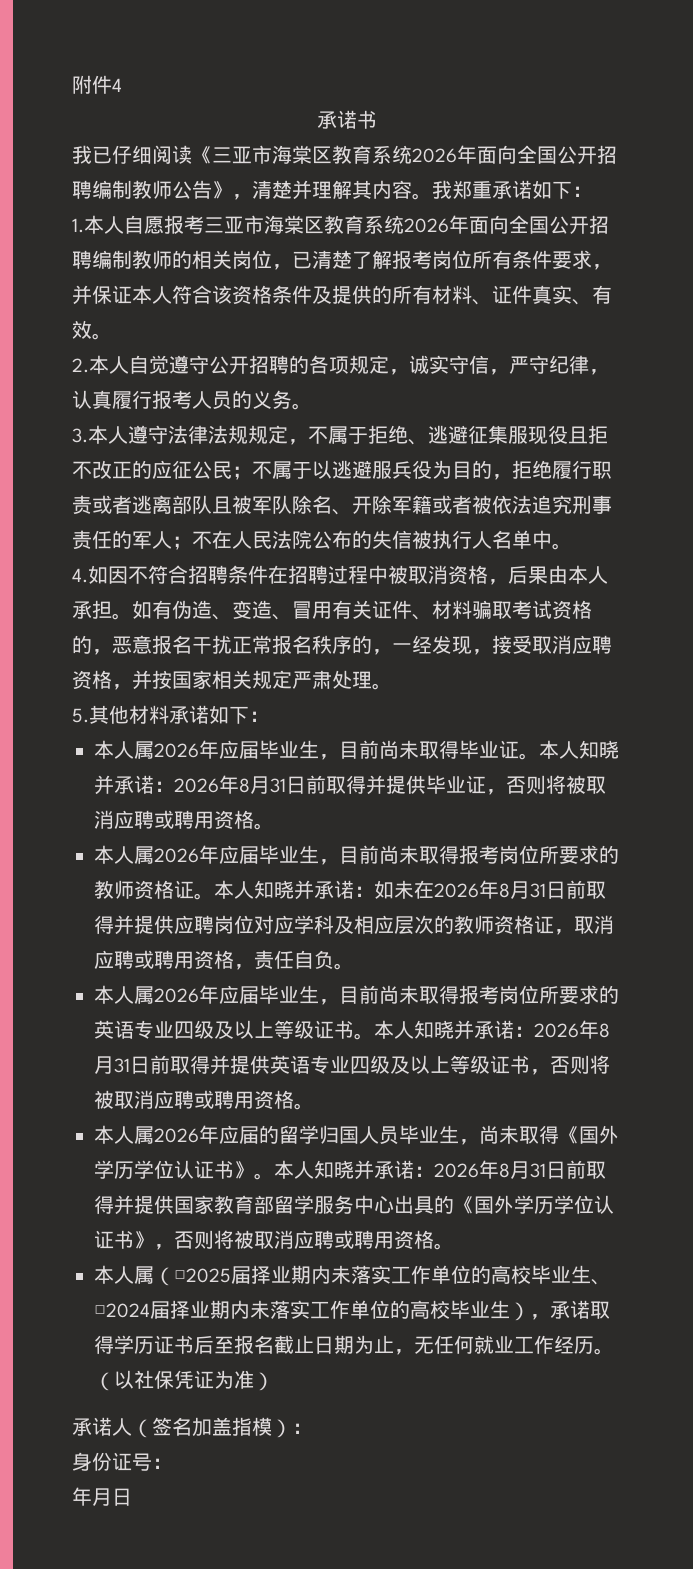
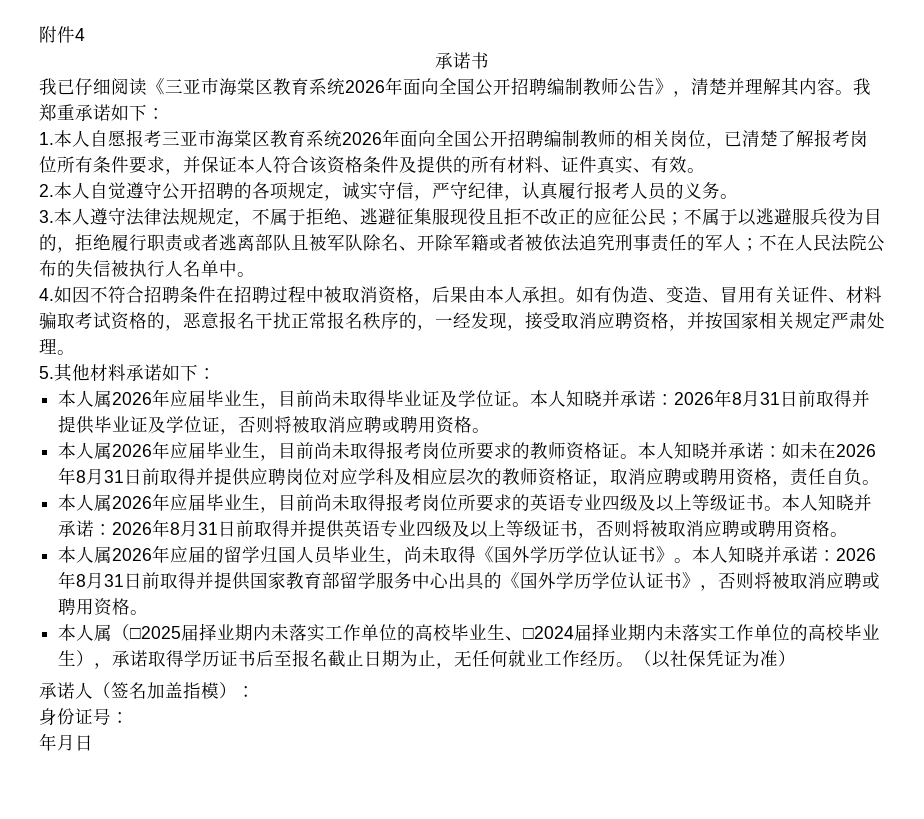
- 本人属2026年应届毕业生，目前尚未取得毕业证。
+ 本人属2026年应届毕业生，目前尚未取得毕业证及学位证。
- 本人知晓并承诺：2026年8月31日前取得并提供毕业证，否则将被取消应聘或聘用资格。
+ 本人知晓并承诺：2026年8月31日前取得并提供毕业证及学位证，否则将被取消应聘或聘用资格。

